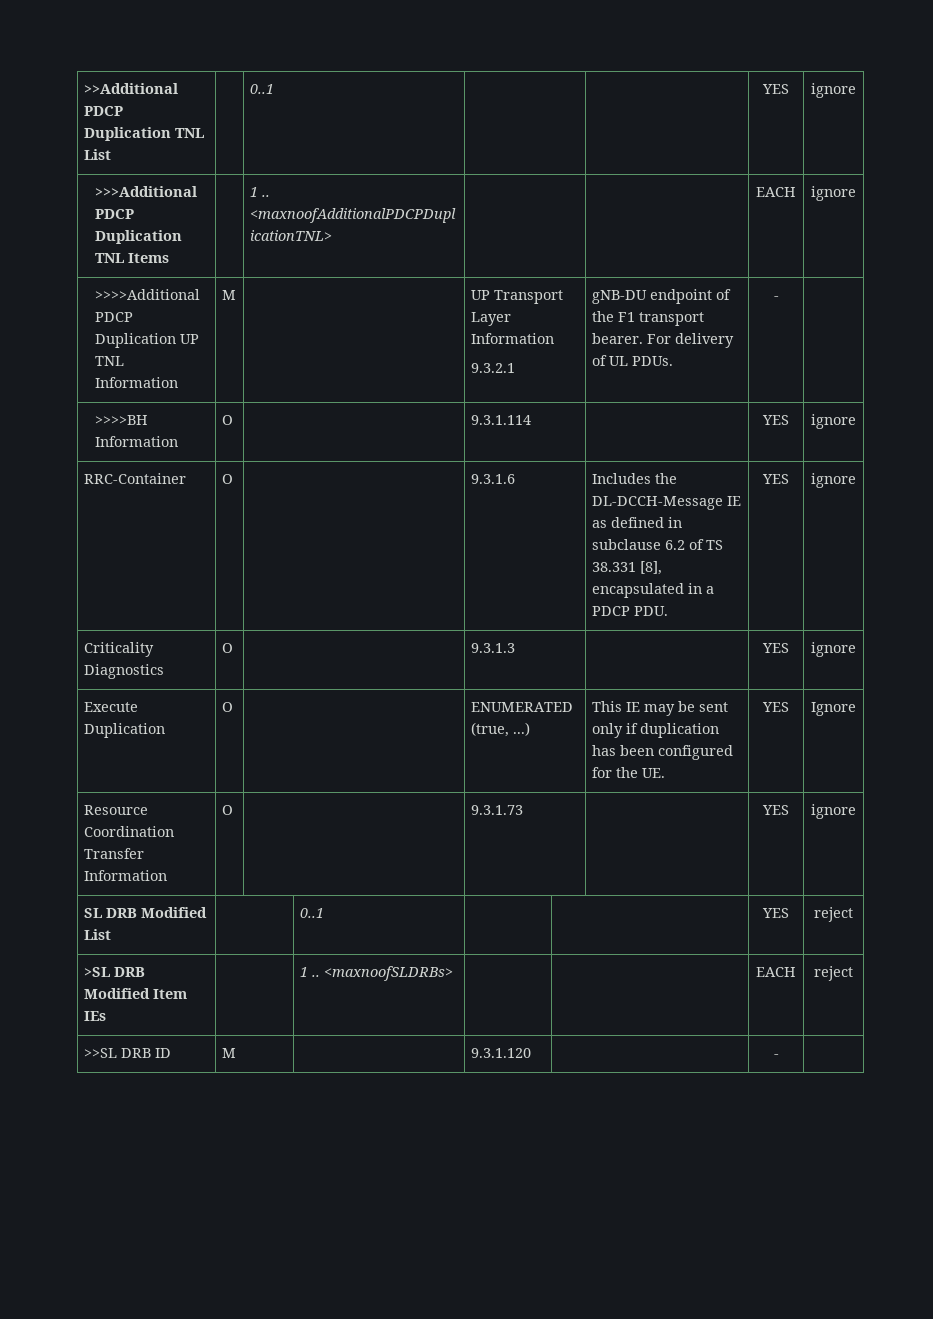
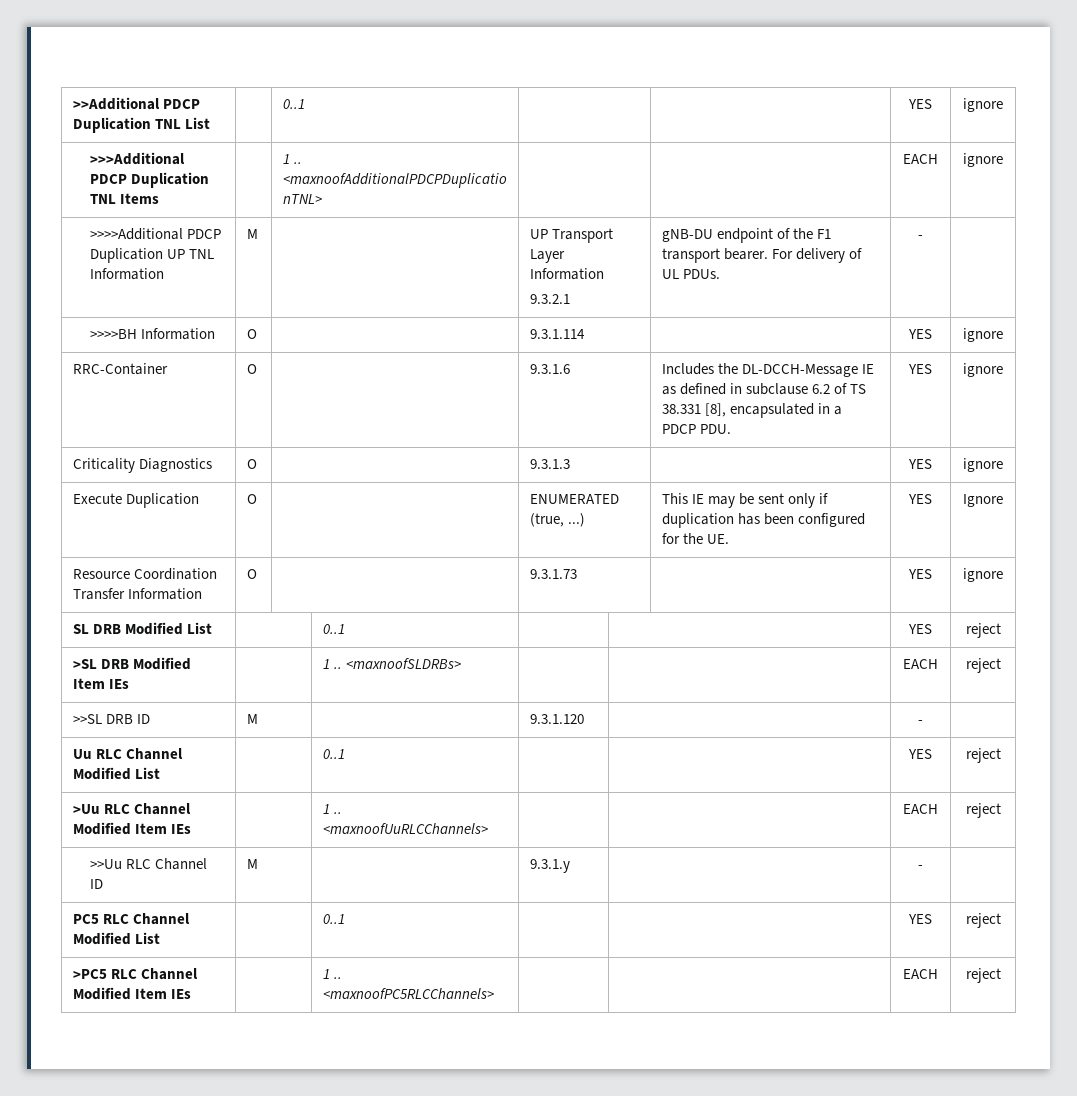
+ Uu RLC Channel Modified List | | 0..1 | | | YES | reject
+ >Uu RLC Channel Modified Item IEs | | 1 .. <maxnoofUuRLCChannels> | | | EACH | reject
+ >>Uu RLC Channel ID | M | | 9.3.1.y | | - |
+ PC5 RLC Channel Modified List | | 0..1 | | | YES | reject
+ >PC5 RLC Channel Modified Item IEs | | 1 .. <maxnoofPC5RLCChannels> | | | EACH | reject

